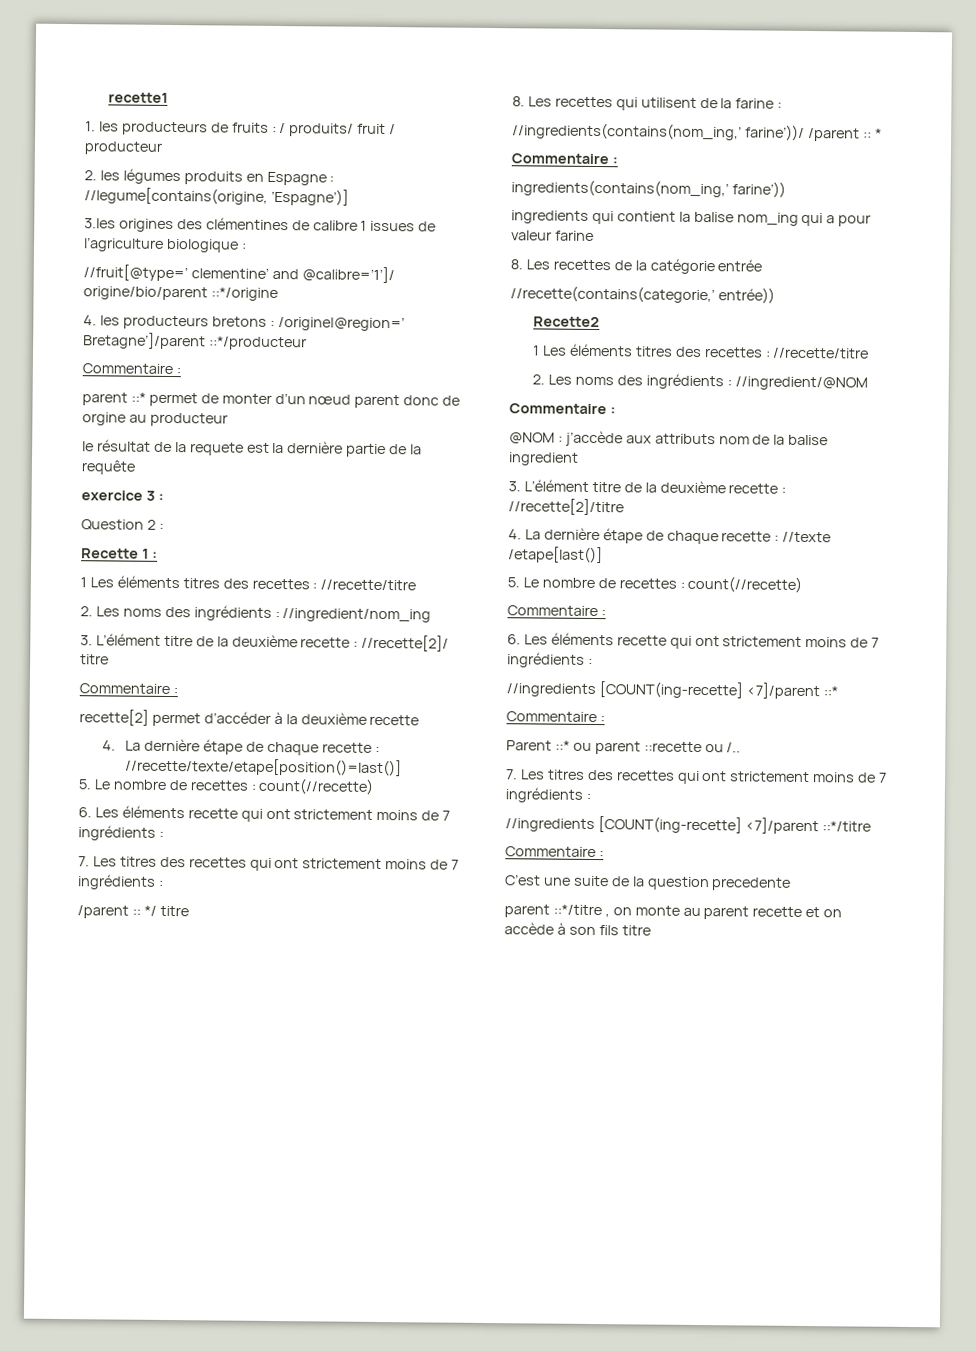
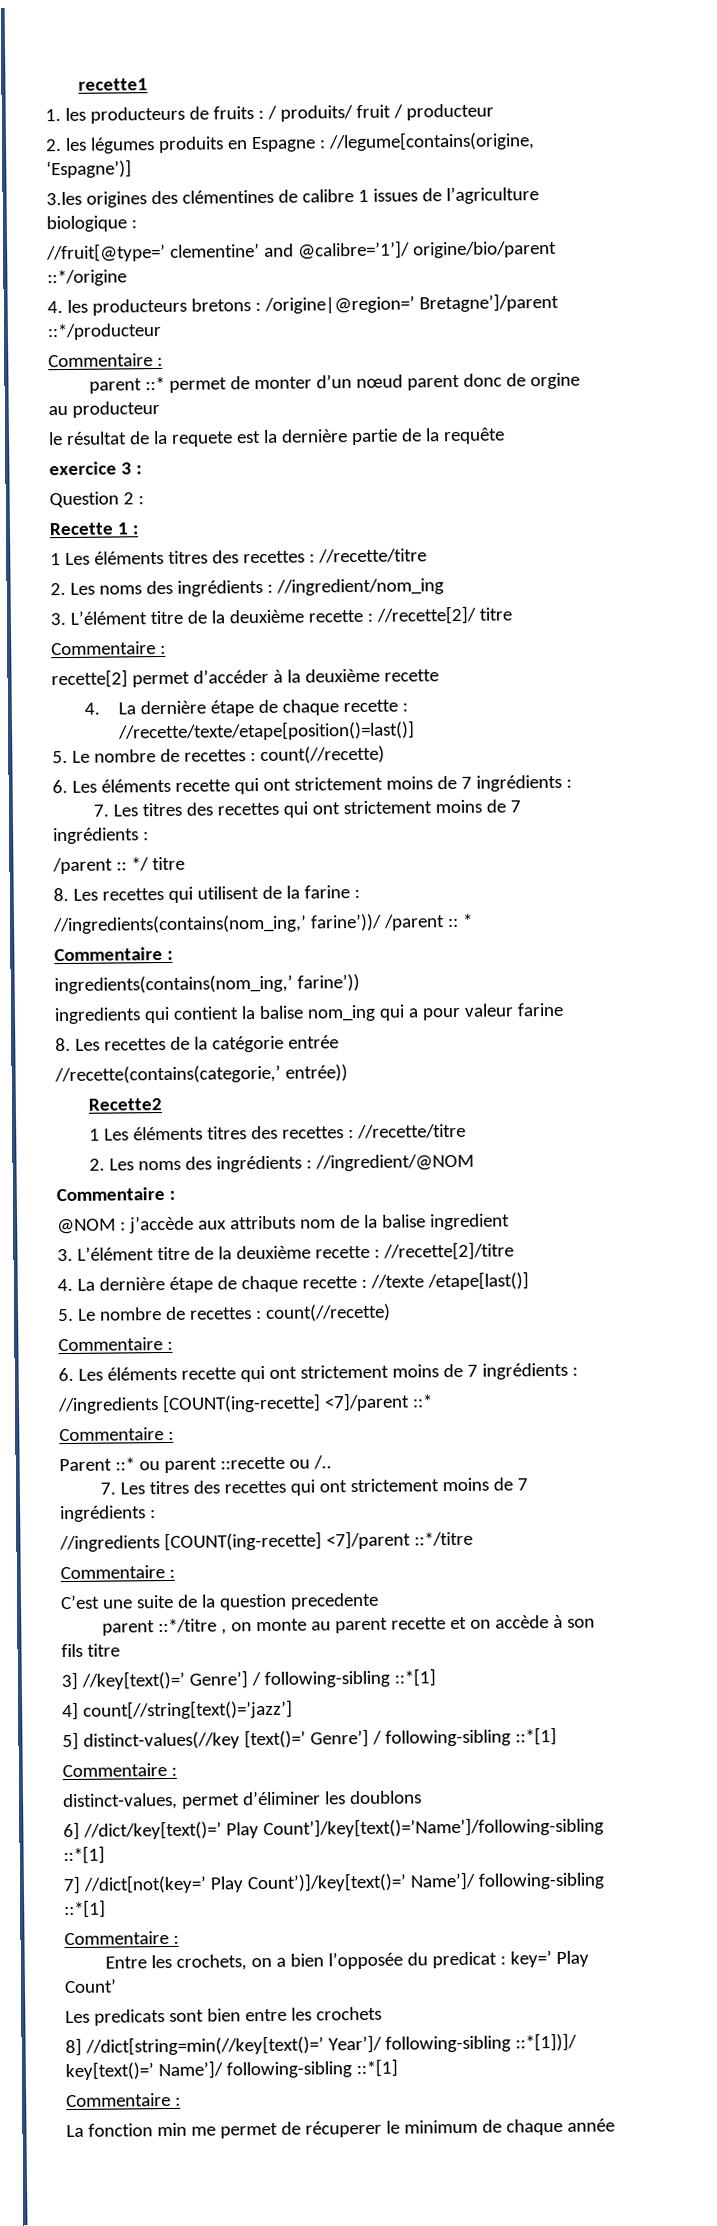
+ 3] //key[text()=’ Genre’] / following-sibling ::*[1]
+ 4] count[//string[text()=’jazz’]
+ 5] distinct-values(//key [text()=’ Genre’] / following-sibling ::*[1]
+ Commentaire :
+ distinct-values, permet d’éliminer les doublons
+ 6] //dict/key[text()=’ Play Count’]/key[text()=’Name’]/following-sibling ::*[1]
+ 7] //dict[not(key=’ Play Count’)]/key[text()=’ Name’]/ following-sibling ::*[1]
+ Commentaire :
+ Entre les crochets, on a bien l’opposée du predicat : key=’ Play Count’
+ Les predicats sont bien entre les crochets
+ 8] //dict[string=min(//key[text()=’ Year’]/ following-sibling ::*[1])]/ key[text()=’ Name’]/ following-sibling ::*[1]
+ Commentaire :
+ La fonction min me permet de récuperer le minimum de chaque année

